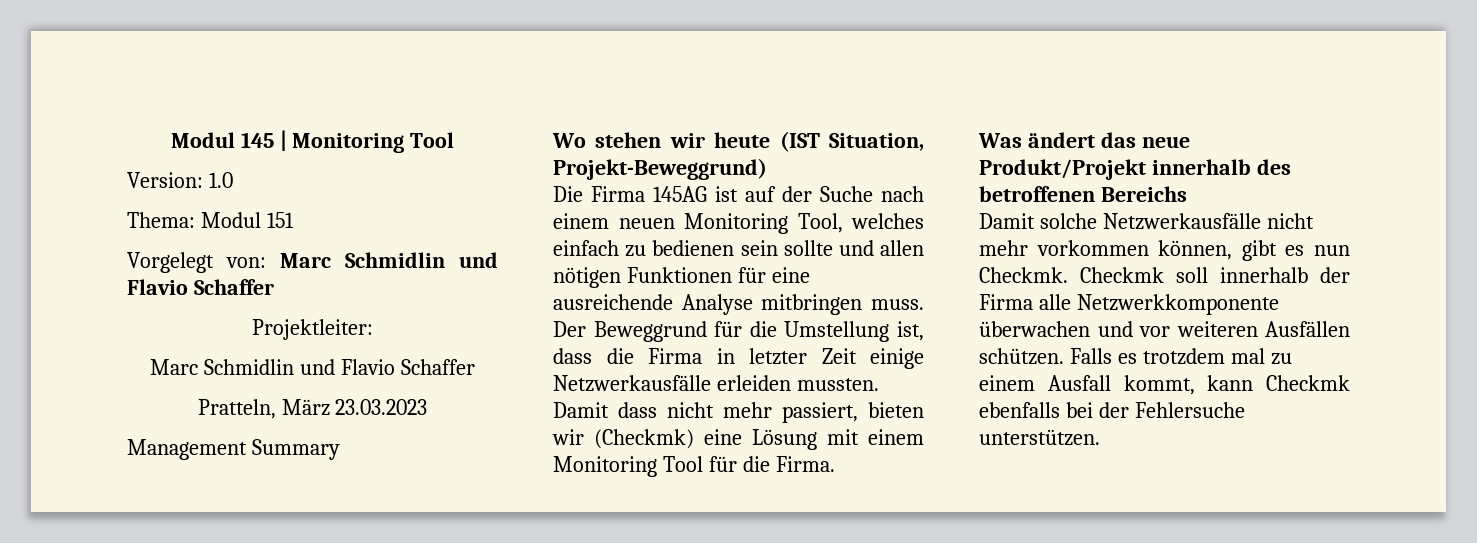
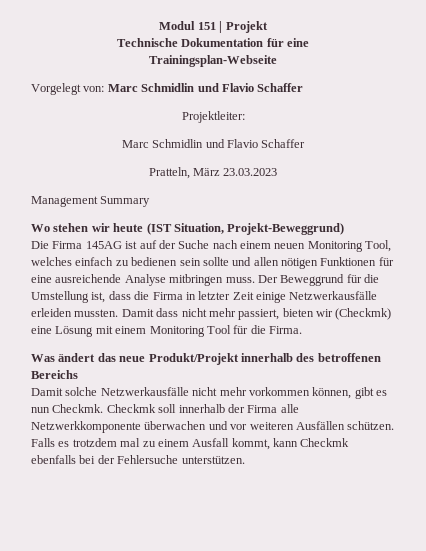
- Modul 145 | Monitoring Tool
- Version: 1.0
- Thema: Modul 151
+ Modul 151 | Projekt
+ Technische Dokumentation für eine
+ Trainingsplan-Webseite

